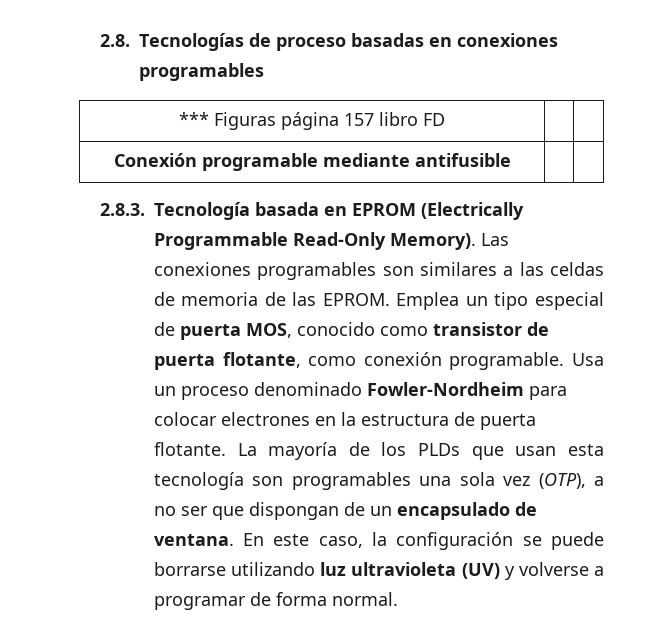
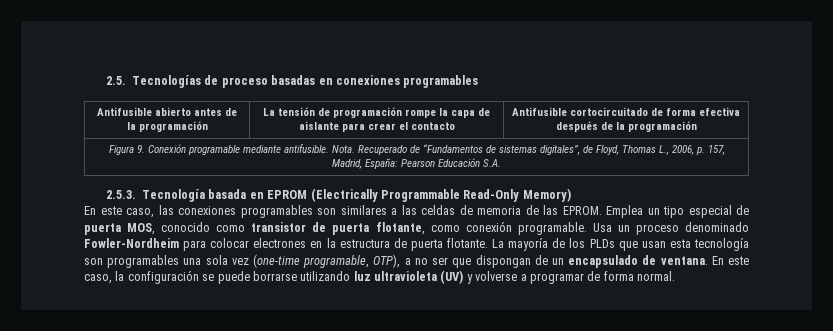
- 2.8. Tecnologías de proceso basadas en conexiones programables
+ 2.5. Tecnologías de proceso basadas en conexiones programables
- *** Figuras página 157 libro FD | |
- Conexión programable mediante antifusible | |
- 2.8.3. Tecnología basada en EPROM (Electrically Programmable Read-Only Memory). Las conexiones programables son similares a las celdas de memoria de las EPROM.
+ Antifusible abierto antes de la programación | La tensión de programación rompe la capa de aislante para crear el contacto | Antifusible cortocircuitado de forma efectiva después de la programación
+ Figura 9. Conexión programable mediante antifusible. Nota. Recuperado de “Fundamentos de sistemas digitales”, de Floyd, Thomas L., 2006, p. 157, Madrid, España: Pearson Educación S.A.
+ 2.5.3. Tecnología basada en EPROM (Electrically Programmable Read-Only Memory)
+ En este caso, las conexiones programables son similares a las celdas de memoria de las EPROM.
- La mayoría de los PLDs que usan esta tecnología son programables una sola vez (OTP), a no ser que dispongan de un encapsulado de ventana.
+ La mayoría de los PLDs que usan esta tecnología son programables una sola vez (one-time programable, OTP), a no ser que dispongan de un encapsulado de ventana.

